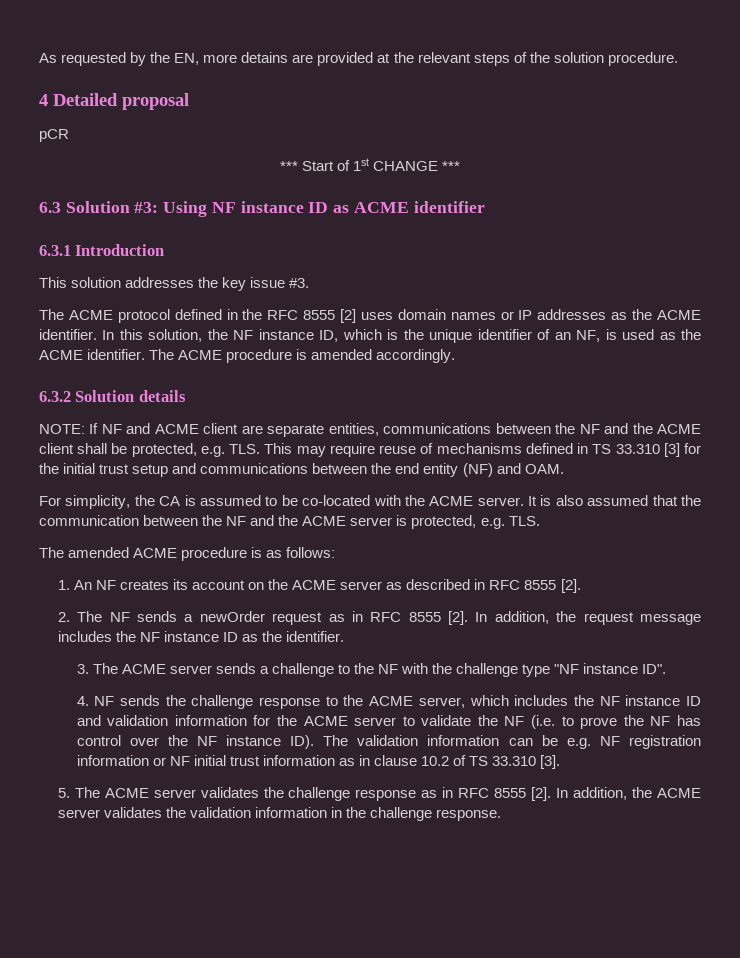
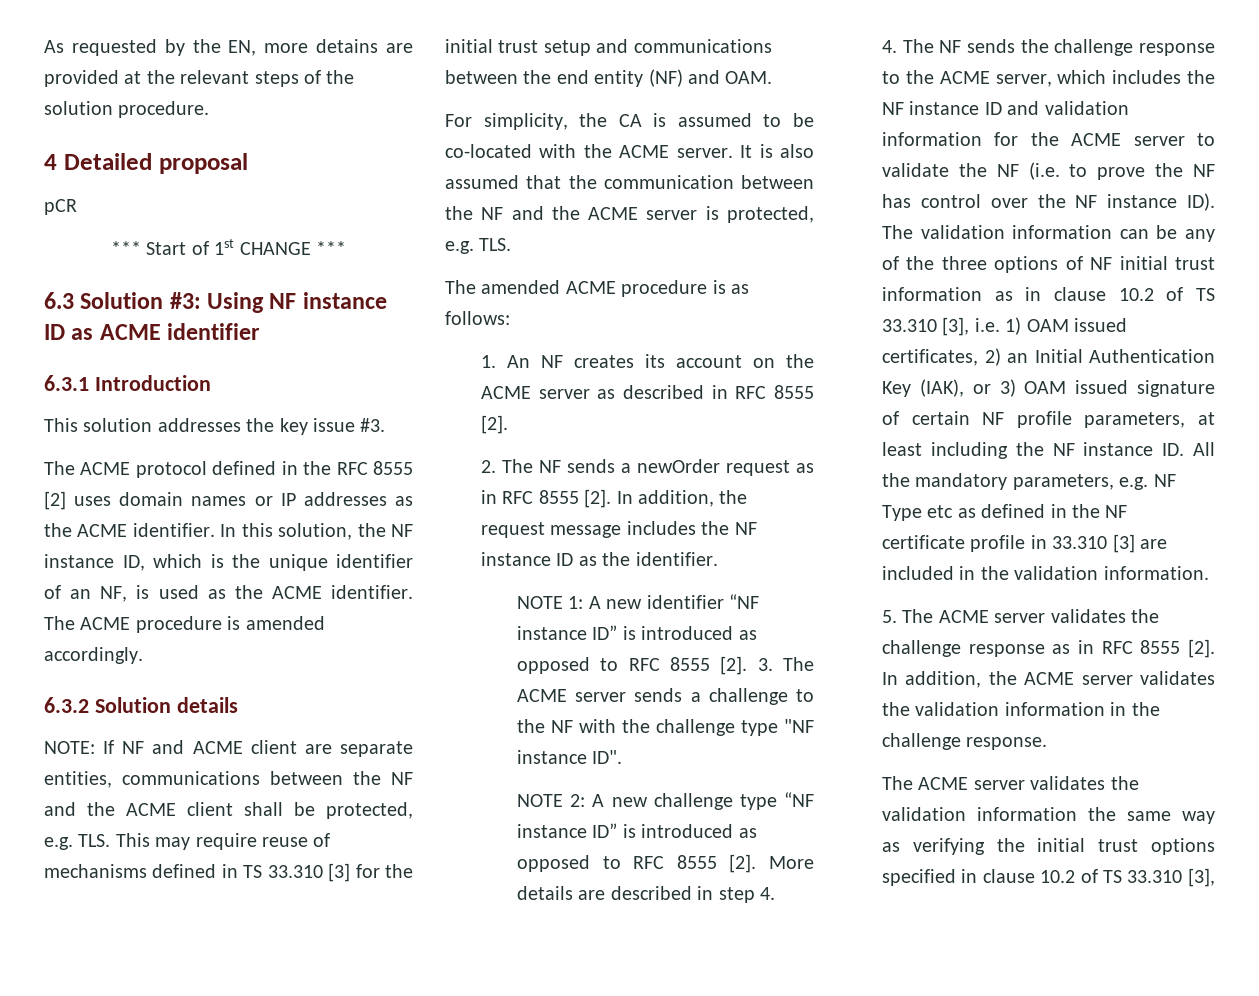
+ NOTE 1: A new identifier “NF instance ID” is introduced as opposed to RFC 8555 [2].
- 4. NF sends the challenge response to the ACME server, which includes the NF instance ID and validation information for the ACME server to validate the NF (i.e. to prove the NF has control over the NF instance ID). The validation information can be e.g. NF registration information or NF initial trust information as in clause 10.2 of TS 33.310 [3].
+ NOTE 2: A new challenge type “NF instance ID” is introduced as opposed to RFC 8555 [2]. More details are described in step 4.
+ 4. The NF sends the challenge response to the ACME server, which includes the NF instance ID and validation information for the ACME server to validate the NF (i.e. to prove the NF has control over the NF instance ID). The validation information can be any of the three options of NF initial trust information as in clause 10.2 of TS 33.310 [3], i.e. 1) OAM issued certificates, 2) an Initial Authentication Key (IAK), or 3) OAM issued signature of certain NF profile parameters, at least including the NF instance ID. All the mandatory parameters, e.g. NF Type etc as defined in the NF certificate profile in 33.310 [3] are included in the validation information.
+ The ACME server validates the validation information the same way as verifying the initial trust options specified in clause 10.2 of TS 33.310 [3],

